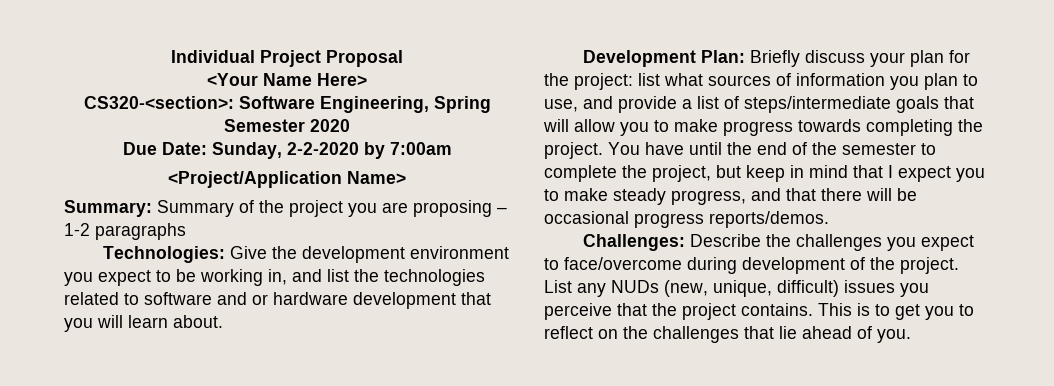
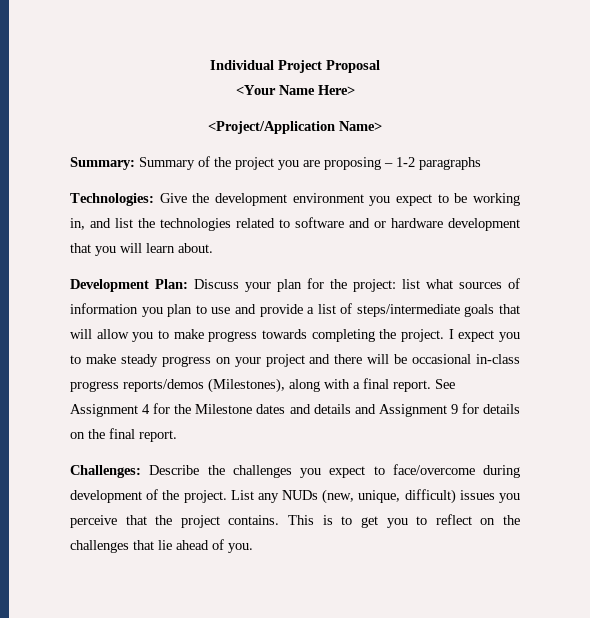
- CS320-<section>: Software Engineering, Spring Semester 2020
- Due Date: Sunday, 2-2-2020 by 7:00am
- Development Plan: Briefly discuss your plan for the project: list what sources of information you plan to use, and provide a list of steps/intermediate goals that will allow you to make progress towards completing the project.
+ Development Plan: Discuss your plan for the project: list what sources of information you plan to use and provide a list of steps/intermediate goals that will allow you to make progress towards completing the project.
- You have until the end of the semester to complete the project, but keep in mind that I expect you to make steady progress, and that there will be occasional progress reports/demos.
+ I expect you to make steady progress on your project and there will be occasional in-class progress reports/demos (Milestones), along with a final report. See Assignment 4 for the Milestone dates and details and Assignment 9 for details on the final report.

